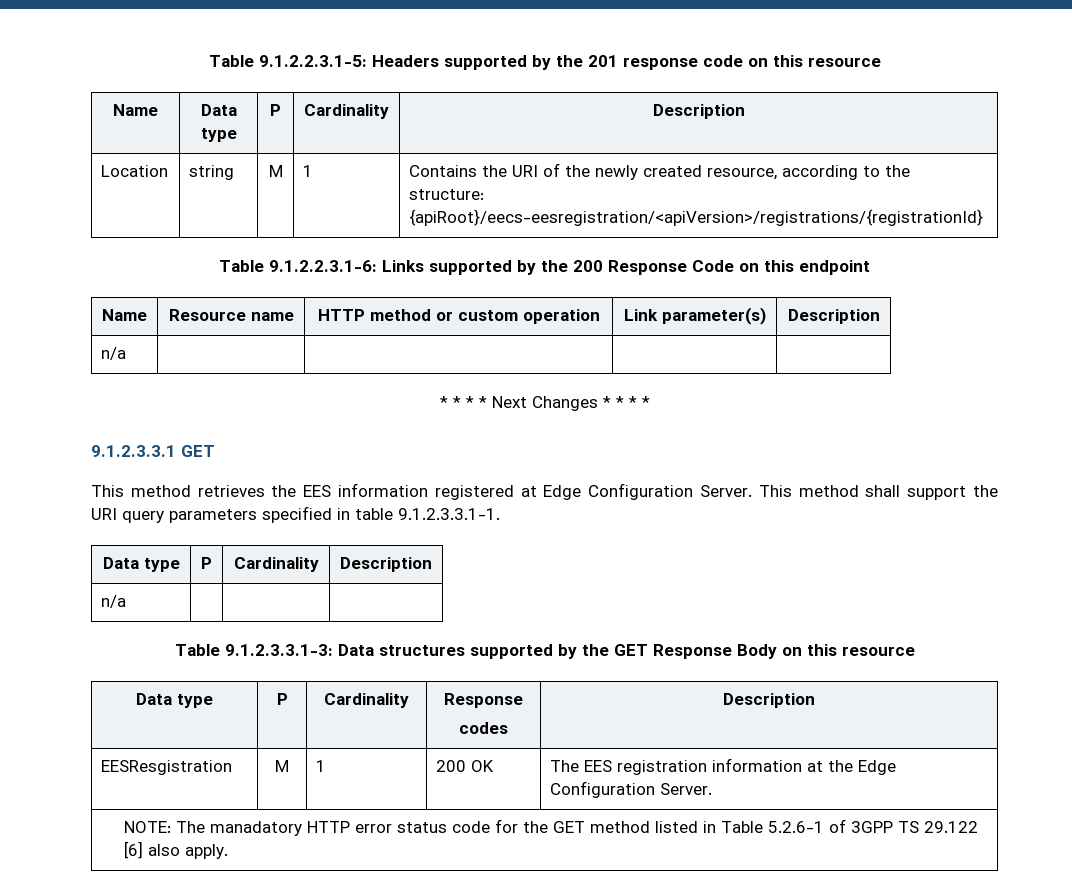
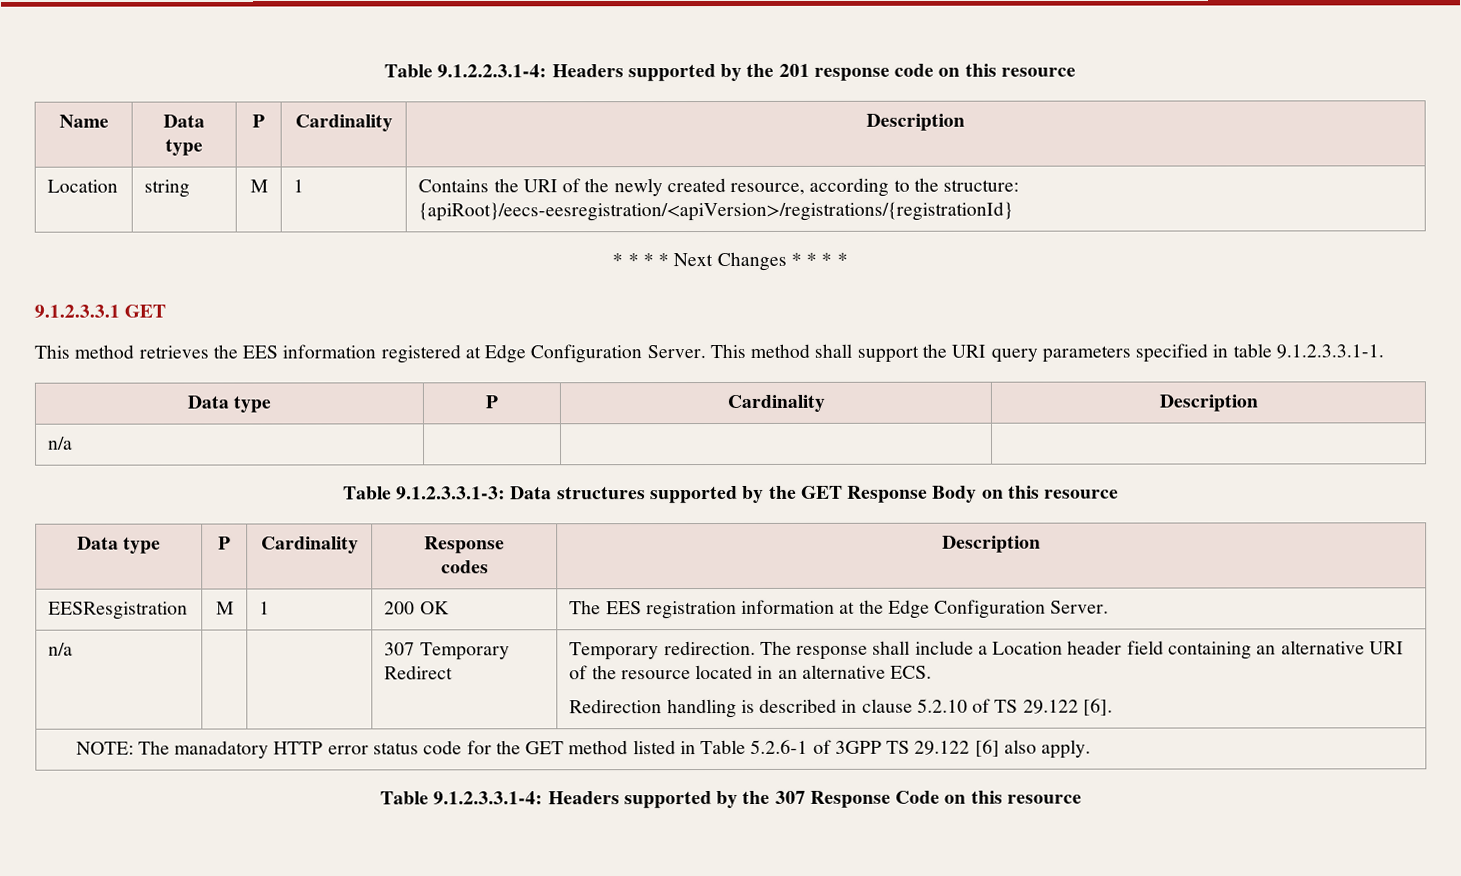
- Table 9.1.2.2.3.1-5: Headers supported by the 201 response code on this resource
+ Table 9.1.2.2.3.1-4: Headers supported by the 201 response code on this resource
- Table 9.1.2.2.3.1-6: Links supported by the 200 Response Code on this endpoint
- Name | Resource name | HTTP method or custom operation | Link parameter(s) | Description
- n/a | | | |
+ n/a | | | 307 Temporary Redirect | Temporary redirection. The response shall include a Location header field containing an alternative URI of the resource located in an alternative ECS.
+ Redirection handling is described in clause 5.2.10 of TS 29.122 [6].
+ Table 9.1.2.3.3.1-4: Headers supported by the 307 Response Code on this resource

